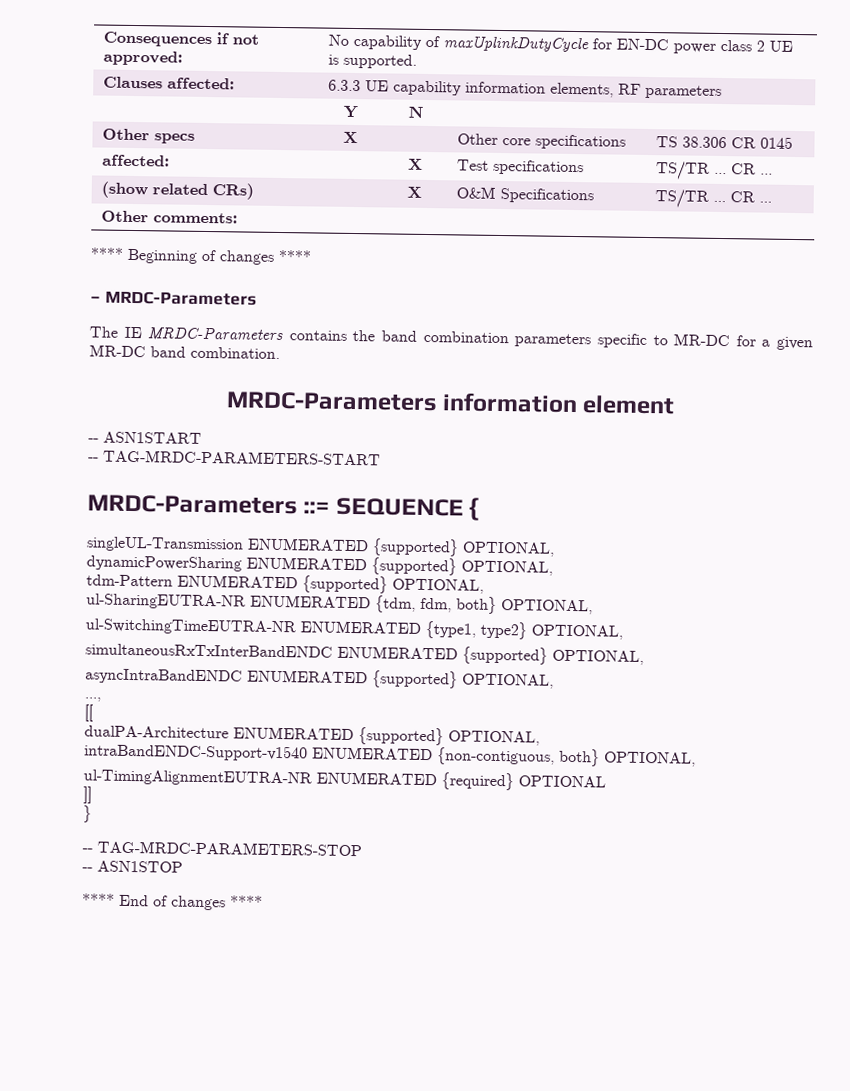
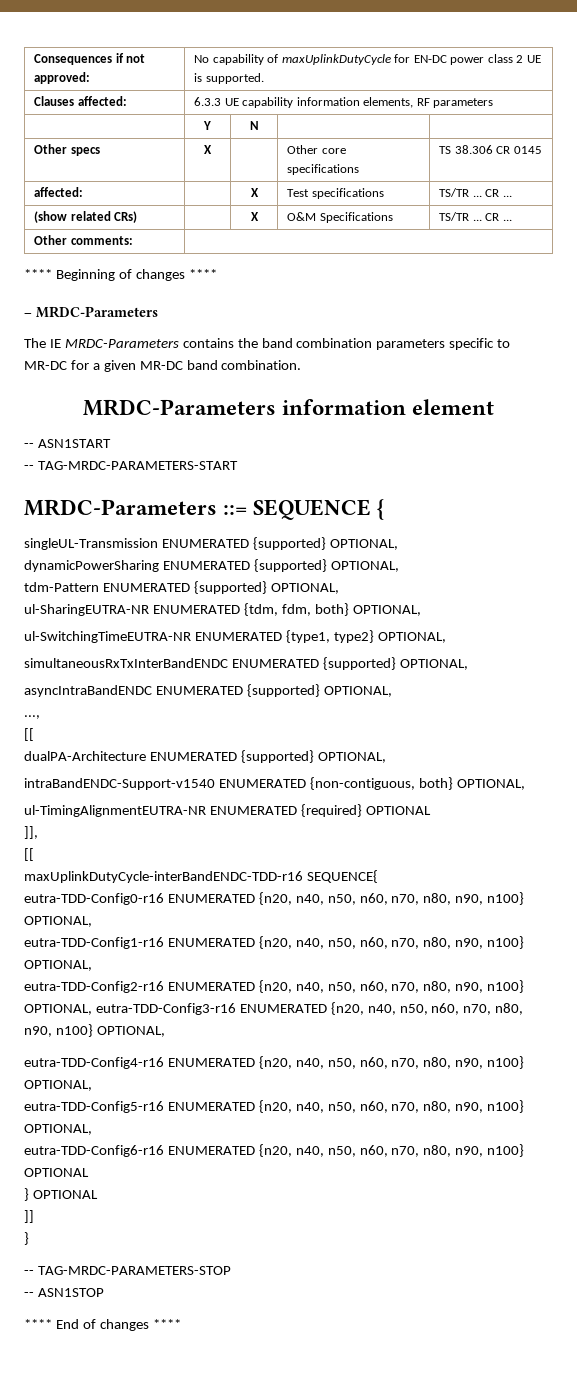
+ ]],
+ [[
+ maxUplinkDutyCycle-interBandENDC-TDD-r16 SEQUENCE{
+ eutra-TDD-Config0-r16 ENUMERATED {n20, n40, n50, n60, n70, n80, n90, n100} OPTIONAL,
+ eutra-TDD-Config1-r16 ENUMERATED {n20, n40, n50, n60, n70, n80, n90, n100} OPTIONAL,
+ eutra-TDD-Config2-r16 ENUMERATED {n20, n40, n50, n60, n70, n80, n90, n100} OPTIONAL, eutra-TDD-Config3-r16 ENUMERATED {n20, n40, n50, n60, n70, n80, n90, n100} OPTIONAL,
+ eutra-TDD-Config4-r16 ENUMERATED {n20, n40, n50, n60, n70, n80, n90, n100} OPTIONAL,
+ eutra-TDD-Config5-r16 ENUMERATED {n20, n40, n50, n60, n70, n80, n90, n100} OPTIONAL,
+ eutra-TDD-Config6-r16 ENUMERATED {n20, n40, n50, n60, n70, n80, n90, n100} OPTIONAL
+ } OPTIONAL

